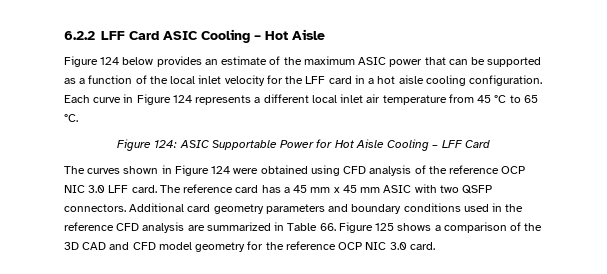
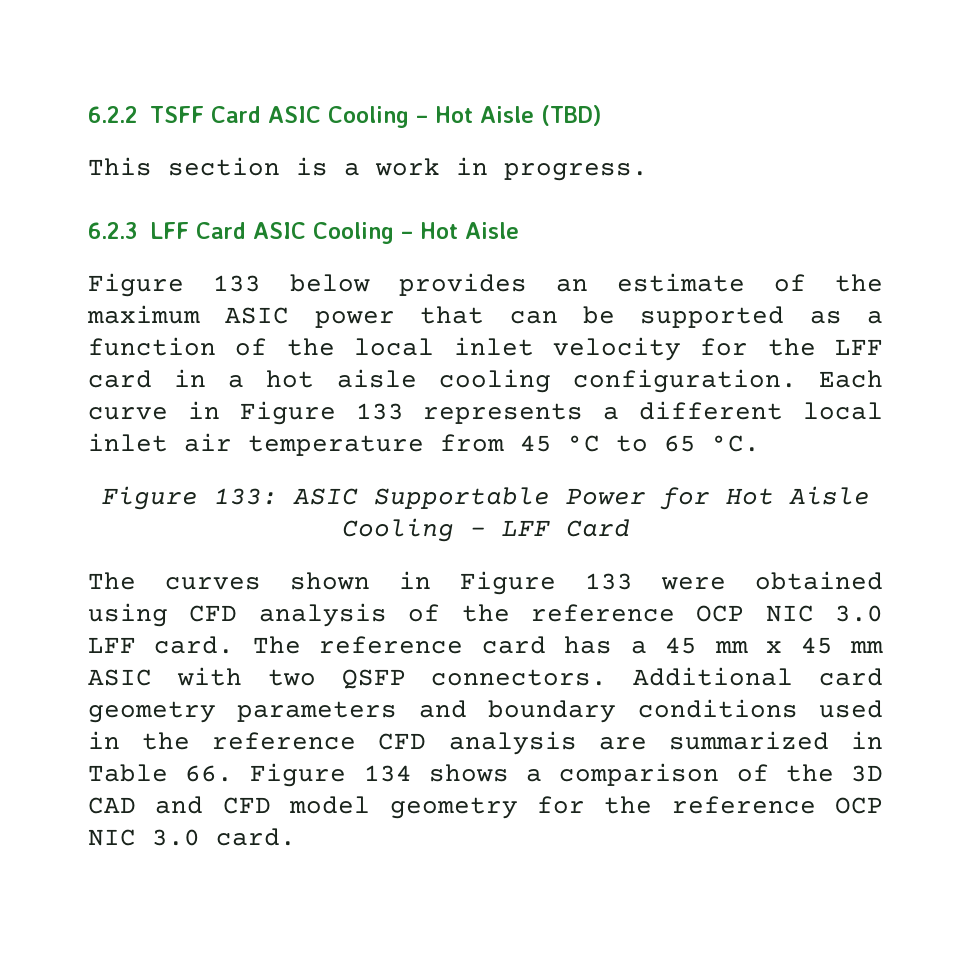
- 6.2.2 LFF Card ASIC Cooling – Hot Aisle
+ 6.2.2 TSFF Card ASIC Cooling – Hot Aisle (TBD)
+ This section is a work in progress.
+ 6.2.3 LFF Card ASIC Cooling – Hot Aisle
- Figure 124 below provides an estimate of the maximum ASIC power that can be supported as a function of the local inlet velocity for the LFF card in a hot aisle cooling configuration.
+ Figure 133 below provides an estimate of the maximum ASIC power that can be supported as a function of the local inlet velocity for the LFF card in a hot aisle cooling configuration.
- Each curve in Figure 124 represents a different local inlet air temperature from 45 °C to 65 °C.
+ Each curve in Figure 133 represents a different local inlet air temperature from 45 °C to 65 °C.
- Figure 124: ASIC Supportable Power for Hot Aisle Cooling – LFF Card
+ Figure 133: ASIC Supportable Power for Hot Aisle Cooling – LFF Card
- The curves shown in Figure 124 were obtained using CFD analysis of the reference OCP NIC 3.0 LFF card.
+ The curves shown in Figure 133 were obtained using CFD analysis of the reference OCP NIC 3.0 LFF card.
- Additional card geometry parameters and boundary conditions used in the reference CFD analysis are summarized in Table 66. Figure 125 shows a comparison of the 3D CAD and CFD model geometry for the reference OCP NIC 3.0 card.
+ Additional card geometry parameters and boundary conditions used in the reference CFD analysis are summarized in Table 66. Figure 134 shows a comparison of the 3D CAD and CFD model geometry for the reference OCP NIC 3.0 card.

